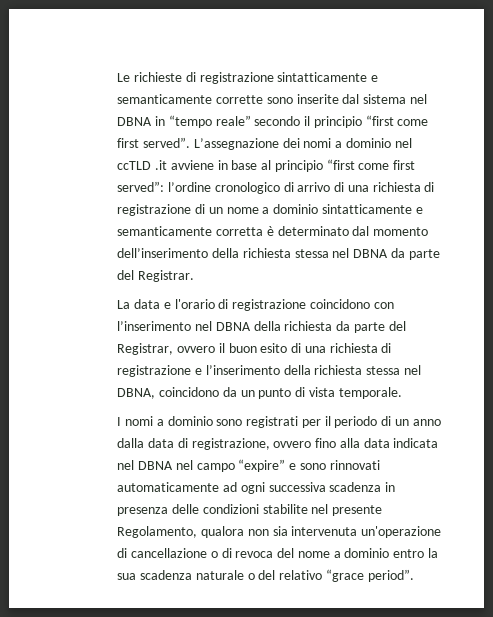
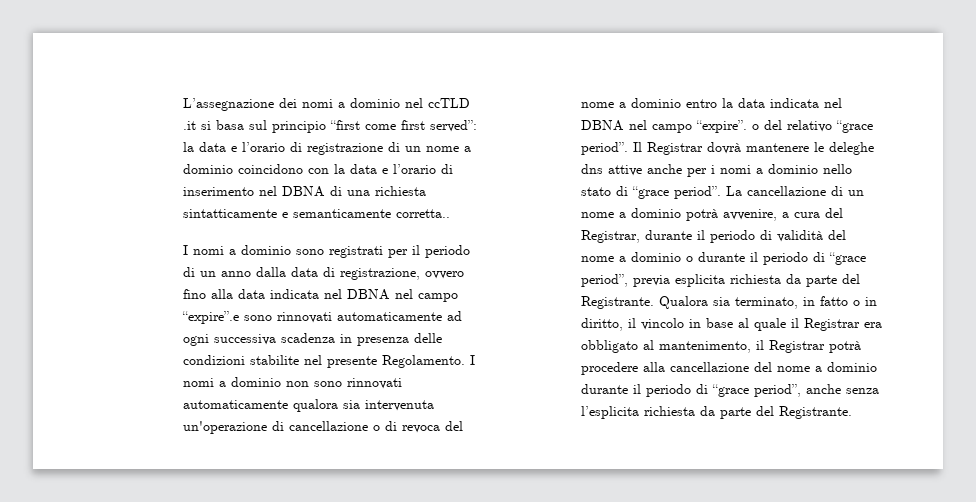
- Le richieste di registrazione sintatticamente e semanticamente corrette sono inserite dal sistema nel DBNA in “tempo reale” secondo il principio “first come first served”. L’assegnazione dei nomi a dominio nel ccTLD .it avviene in base al principio “first come first served”: l’ordine cronologico di arrivo di una richiesta di registrazione di un nome a dominio sintatticamente e semanticamente corretta è determinato dal momento dell’inserimento della richiesta stessa nel DBNA da parte del Registrar.
- La data e l'orario di registrazione coincidono con l’inserimento nel DBNA della richiesta da parte del Registrar, ovvero il buon esito di una richiesta di registrazione e l’inserimento della richiesta stessa nel DBNA, coincidono da un punto di vista temporale.
+ L’assegnazione dei nomi a dominio nel ccTLD .it si basa sul principio “first come first served”: la data e l’orario di registrazione di un nome a dominio coincidono con la data e l’orario di inserimento nel DBNA di una richiesta sintatticamente e semanticamente corretta..
- I nomi a dominio sono registrati per il periodo di un anno dalla data di registrazione, ovvero fino alla data indicata nel DBNA nel campo “expire” e sono rinnovati automaticamente ad ogni successiva scadenza in presenza delle condizioni stabilite nel presente Regolamento, qualora non sia intervenuta un'operazione di cancellazione o di revoca del nome a dominio entro la sua scadenza naturale o del relativo “grace period”.
+ I nomi a dominio sono registrati per il periodo di un anno dalla data di registrazione, ovvero fino alla data indicata nel DBNA nel campo “expire”.e sono rinnovati automaticamente ad ogni successiva scadenza in presenza delle condizioni stabilite nel presente Regolamento. I nomi a dominio non sono rinnovati automaticamente qualora sia intervenuta un'operazione di cancellazione o di revoca del nome a dominio entro la data indicata nel DBNA nel campo “expire”. o del relativo “grace period”.
+ Il Registrar dovrà mantenere le deleghe dns attive anche per i nomi a dominio nello stato di “grace period”. La cancellazione di un nome a dominio potrà avvenire, a cura del Registrar, durante il periodo di validità del nome a dominio o durante il periodo di “grace period”, previa esplicita richiesta da parte del Registrante. Qualora sia terminato, in fatto o in diritto, il vincolo in base al quale il Registrar era obbligato al mantenimento, il Registrar potrà procedere alla cancellazione del nome a dominio durante il periodo di “grace period”, anche senza l’esplicita richiesta da parte del Registrante.

